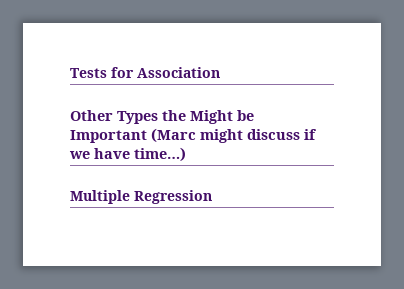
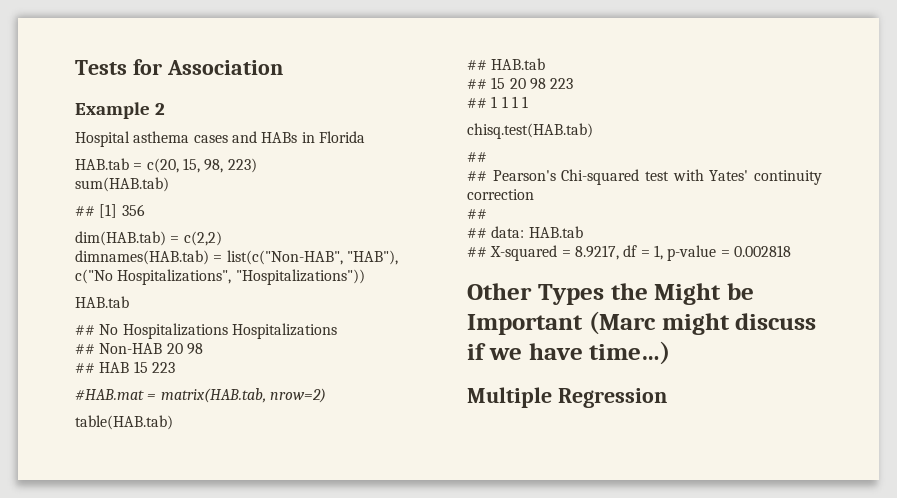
+ Example 2
+ Hospital asthema cases and HABs in Florida
+ HAB.tab = c(20, 15, 98, 223)
+ sum(HAB.tab)
+ ## [1] 356
+ dim(HAB.tab) = c(2,2)
+ dimnames(HAB.tab) = list(c("Non-HAB", "HAB"), c("No Hospitalizations", "Hospitalizations"))
+ HAB.tab
+ ## No Hospitalizations Hospitalizations
+ ## Non-HAB 20 98
+ ## HAB 15 223
+ #HAB.mat = matrix(HAB.tab, nrow=2)
+ table(HAB.tab)
+ ## HAB.tab
+ ## 15 20 98 223
+ ## 1 1 1 1
+ chisq.test(HAB.tab)
+ ##
+ ## Pearson's Chi-squared test with Yates' continuity correction
+ ##
+ ## data: HAB.tab
+ ## X-squared = 8.9217, df = 1, p-value = 0.002818

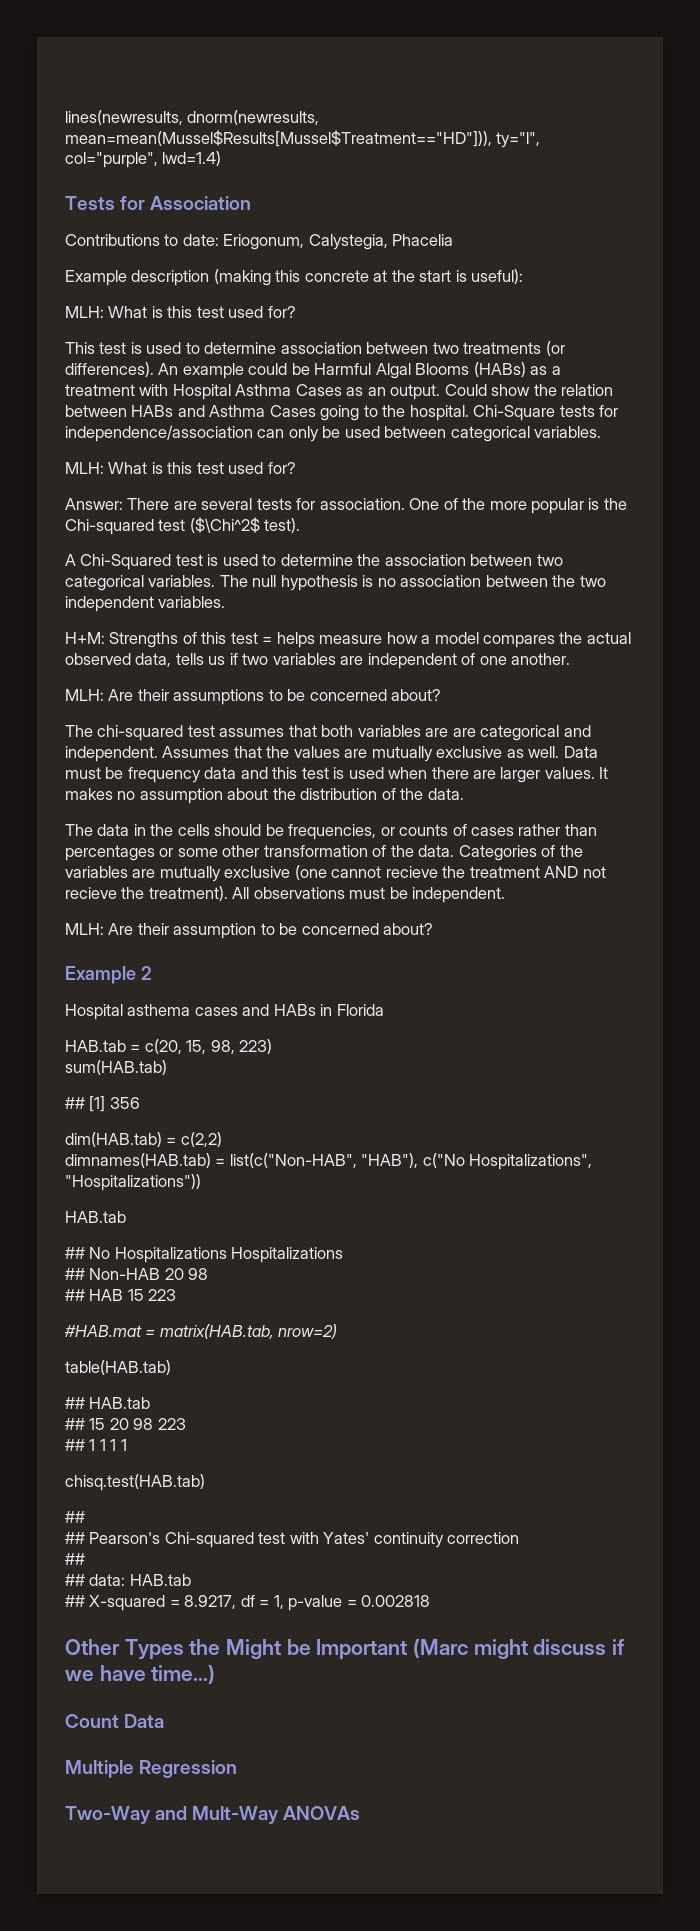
+ lines(newresults, dnorm(newresults, mean=mean(Mussel$Results[Mussel$Treatment=="HD"])), ty="l", col="purple", lwd=1.4)
  Tests for Association
+ Contributions to date: Eriogonum, Calystegia, Phacelia
+ Example description (making this concrete at the start is useful):
+ MLH: What is this test used for?
+ This test is used to determine association between two treatments (or differences). An example could be Harmful Algal Blooms (HABs) as a treatment with Hospital Asthma Cases as an output. Could show the relation between HABs and Asthma Cases going to the hospital. Chi-Square tests for independence/association can only be used between categorical variables.
+ MLH: What is this test used for?
+ Answer: There are several tests for association. One of the more popular is the Chi-squared test ($\Chi^2$ test).
+ A Chi-Squared test is used to determine the association between two categorical variables. The null hypothesis is no association between the two independent variables.
+ H+M: Strengths of this test = helps measure how a model compares the actual observed data, tells us if two variables are independent of one another.
+ MLH: Are their assumptions to be concerned about?
+ The chi-squared test assumes that both variables are are categorical and independent. Assumes that the values are mutually exclusive as well. Data must be frequency data and this test is used when there are larger values. It makes no assumption about the distribution of the data.
+ The data in the cells should be frequencies, or counts of cases rather than percentages or some other transformation of the data. Categories of the variables are mutually exclusive (one cannot recieve the treatment AND not recieve the treatment). All observations must be independent.
+ MLH: Are their assumption to be concerned about?
+ Count Data
+ Two-Way and Mult-Way ANOVAs

